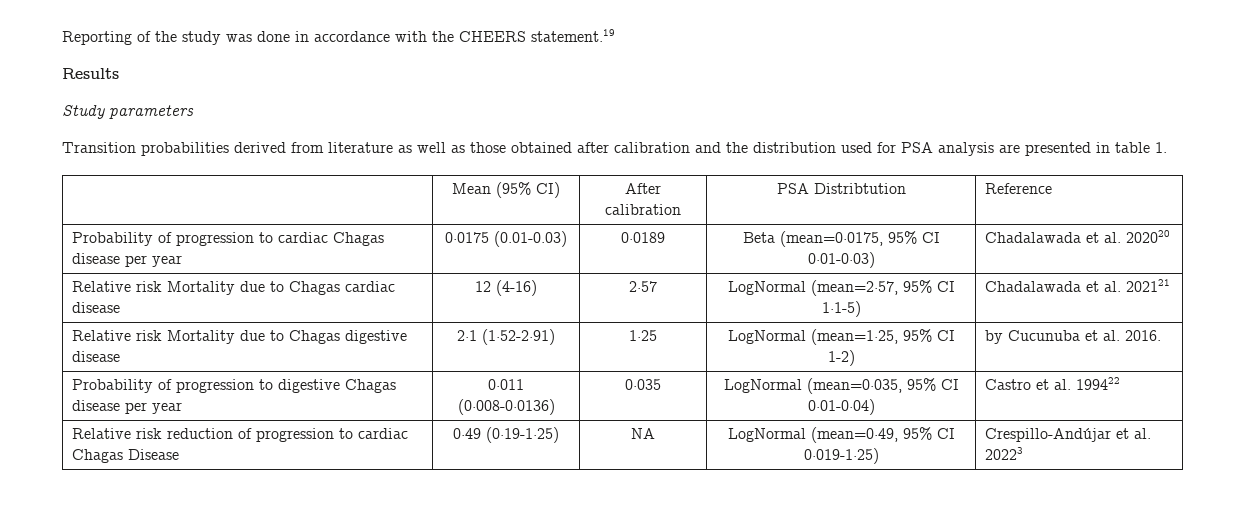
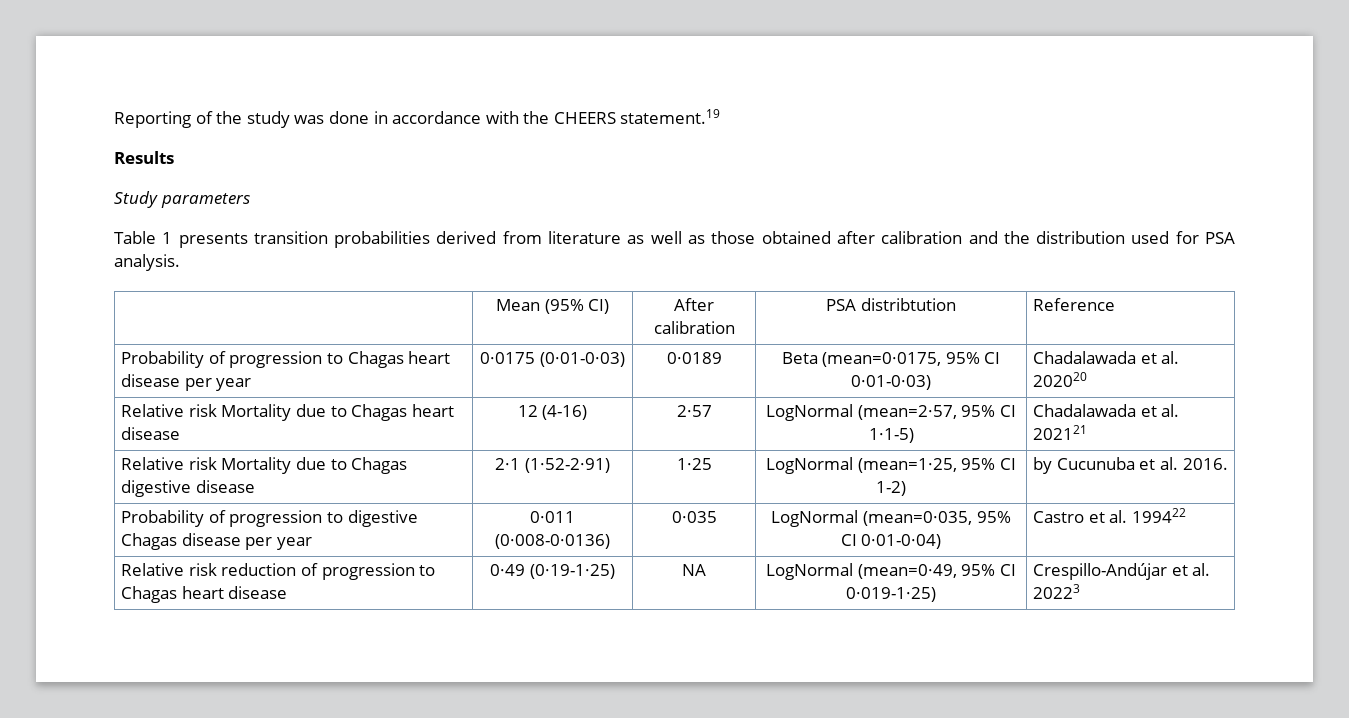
- Transition probabilities derived from literature as well as those obtained after calibration and the distribution used for PSA analysis are presented in table 1.
+ Table 1 presents transition probabilities derived from literature as well as those obtained after calibration and the distribution used for PSA analysis.
- | Mean (95% CI) | After calibration | PSA Distribtution | Reference
+ | Mean (95% CI) | After calibration | PSA distribtution | Reference
- Probability of progression to cardiac Chagas disease per year | 0·0175 (0.01-0.03) | 0·0189 | Beta (mean=0·0175, 95% CI 0·01-0·03) | Chadalawada et al. 202020
+ Probability of progression to Chagas heart disease per year | 0·0175 (0·01-0·03) | 0·0189 | Beta (mean=0·0175, 95% CI 0·01-0·03) | Chadalawada et al. 202020
- Relative risk Mortality due to Chagas cardiac disease | 12 (4-16) | 2·57 | LogNormal (mean=2·57, 95% CI 1·1-5) | Chadalawada et al. 202121
+ Relative risk Mortality due to Chagas heart disease | 12 (4-16) | 2·57 | LogNormal (mean=2·57, 95% CI 1·1-5) | Chadalawada et al. 202121
- Relative risk reduction of progression to cardiac Chagas Disease | 0·49 (0·19-1·25) | NA | LogNormal (mean=0·49, 95% CI 0·019-1·25) | Crespillo-Andújar et al. 20223
+ Relative risk reduction of progression to Chagas heart disease | 0·49 (0·19-1·25) | NA | LogNormal (mean=0·49, 95% CI 0·019-1·25) | Crespillo-Andújar et al. 20223

